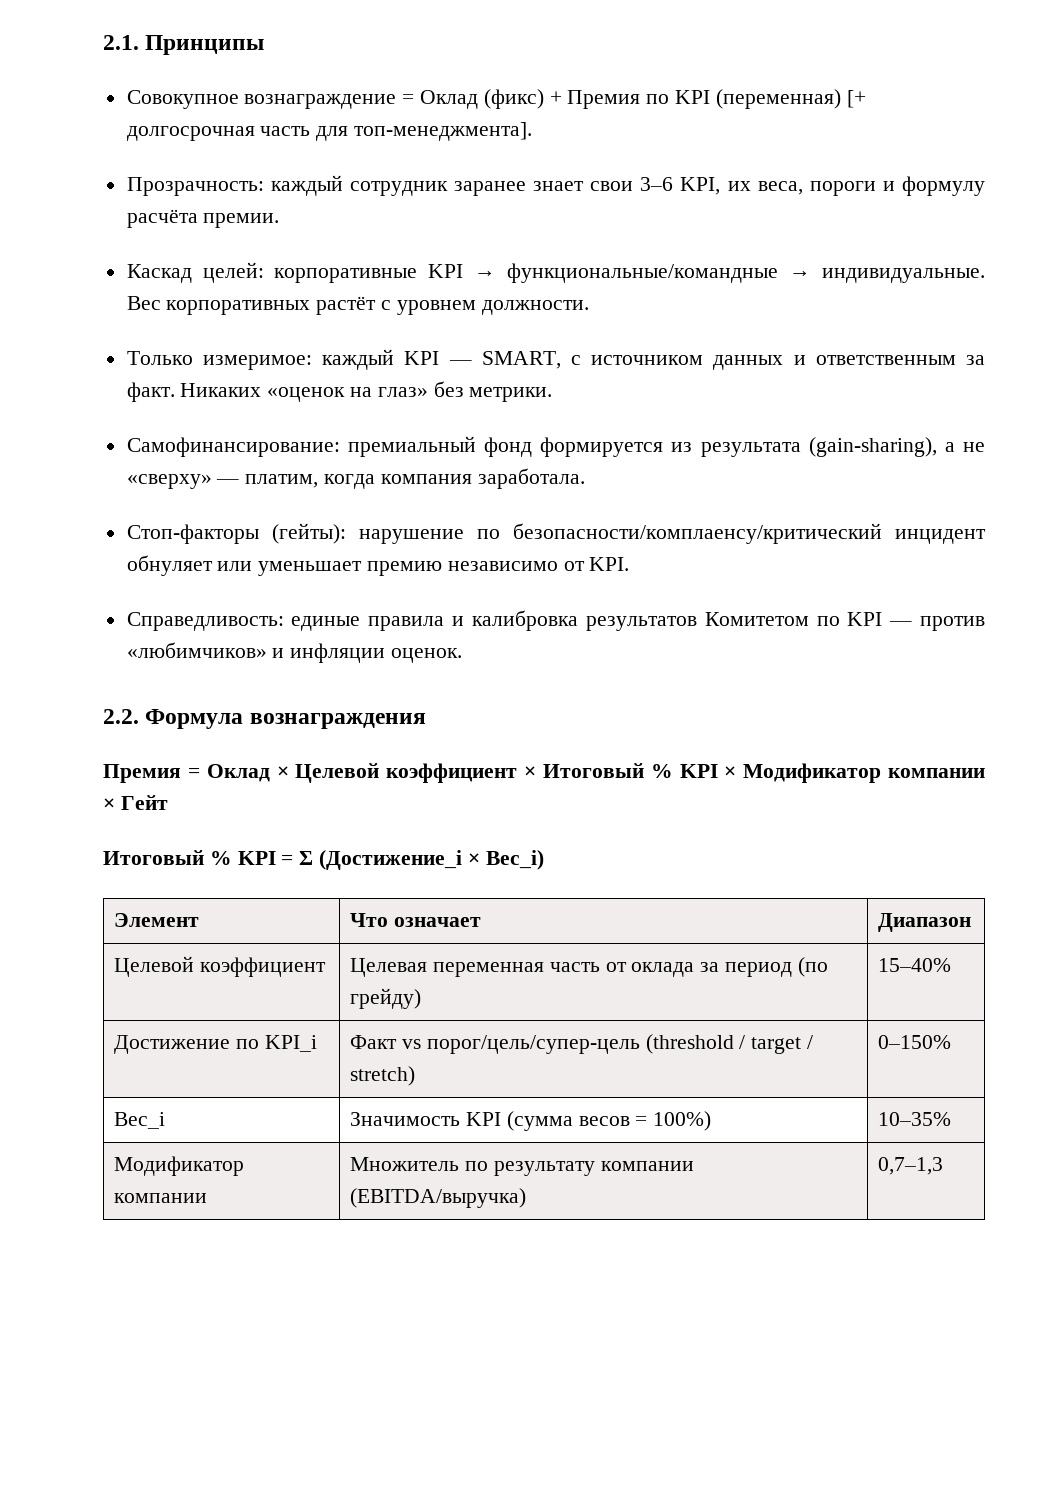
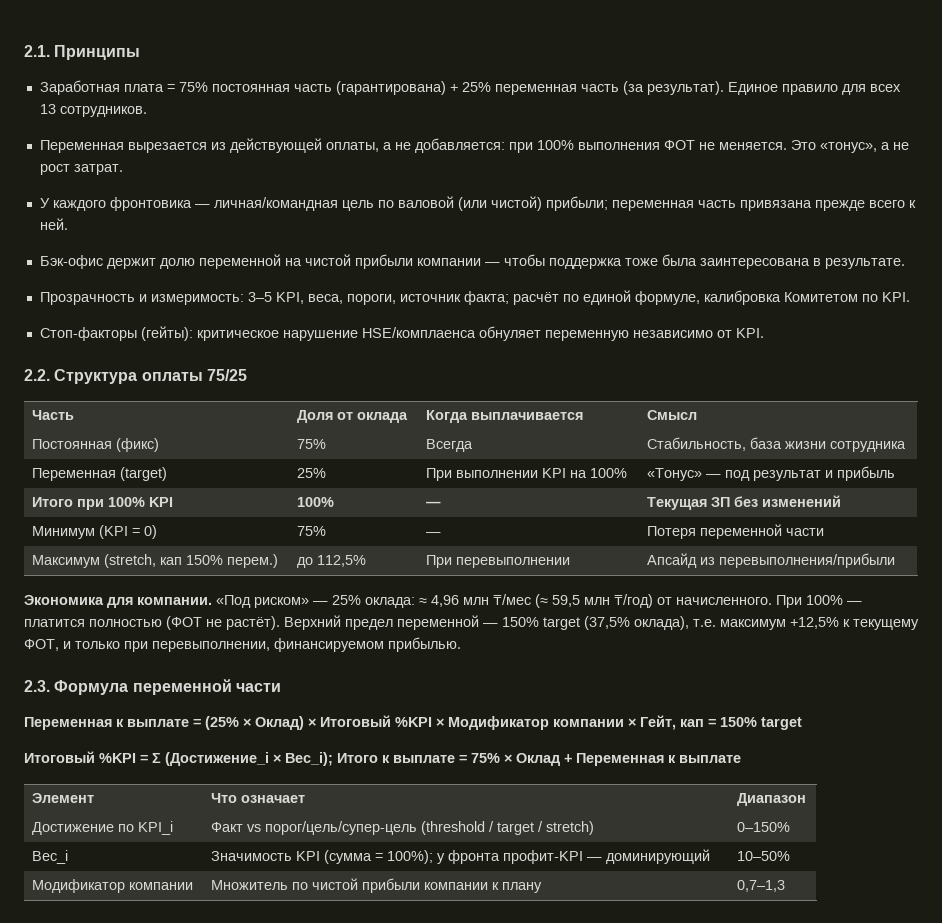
- Совокупное вознаграждение = Оклад (фикс) + Премия по KPI (переменная) [+ долгосрочная часть для топ-менеджмента].
- Прозрачность: каждый сотрудник заранее знает свои 3–6 KPI, их веса, пороги и формулу расчёта премии.
- Каскад целей: корпоративные KPI → функциональные/командные → индивидуальные. Вес корпоративных растёт с уровнем должности.
- Только измеримое: каждый KPI — SMART, с источником данных и ответственным за факт. Никаких «оценок на глаз» без метрики.
- Самофинансирование: премиальный фонд формируется из результата (gain-sharing), а не «сверху» — платим, когда компания заработала.
- Стоп-факторы (гейты): нарушение по безопасности/комплаенсу/критический инцидент обнуляет или уменьшает премию независимо от KPI.
- Справедливость: единые правила и калибровка результатов Комитетом по KPI — против «любимчиков» и инфляции оценок.
- 2.2. Формула вознаграждения
- Премия = Оклад × Целевой коэффициент × Итоговый % KPI × Модификатор компании × Гейт
- Итоговый % KPI = Σ (Достижение_i × Вес_i)
+ Заработная плата = 75% постоянная часть (гарантирована) + 25% переменная часть (за результат). Единое правило для всех 13 сотрудников.
+ Переменная вырезается из действующей оплаты, а не добавляется: при 100% выполнения ФОТ не меняется. Это «тонус», а не рост затрат.
+ У каждого фронтовика — личная/командная цель по валовой (или чистой) прибыли; переменная часть привязана прежде всего к ней.
+ Бэк-офис держит долю переменной на чистой прибыли компании — чтобы поддержка тоже была заинтересована в результате.
+ Прозрачность и измеримость: 3–5 KPI, веса, пороги, источник факта; расчёт по единой формуле, калибровка Комитетом по KPI.
+ Стоп-факторы (гейты): критическое нарушение HSE/комплаенса обнуляет переменную независимо от KPI.
+ 2.2. Структура оплаты 75/25
+ Часть | Доля от оклада | Когда выплачивается | Смысл
+ Постоянная (фикс) | 75% | Всегда | Стабильность, база жизни сотрудника
+ Переменная (target) | 25% | При выполнении KPI на 100% | «Тонус» — под результат и прибыль
+ Итого при 100% KPI | 100% | — | Текущая ЗП без изменений
+ Минимум (KPI = 0) | 75% | — | Потеря переменной части
+ Максимум (stretch, кап 150% перем.) | до 112,5% | При перевыполнении | Апсайд из перевыполнения/прибыли
+ Экономика для компании. «Под риском» — 25% оклада: ≈ 4,96 млн ₸/мес (≈ 59,5 млн ₸/год) от начисленного. При 100% — платится полностью (ФОТ не растёт). Верхний предел переменной — 150% target (37,5% оклада), т.е. максимум +12,5% к текущему ФОТ, и только при перевыполнении, финансируемом прибылью.
+ 2.3. Формула переменной части
+ Переменная к выплате = (25% × Оклад) × Итоговый %KPI × Модификатор компании × Гейт, кап = 150% target
+ Итоговый %KPI = Σ (Достижение_i × Вес_i); Итого к выплате = 75% × Оклад + Переменная к выплате
  Элемент | Что означает | Диапазон
- Целевой коэффициент | Целевая переменная часть от оклада за период (по грейду) | 15–40%
- Вес_i | Значимость KPI (сумма весов = 100%) | 10–35%
+ Вес_i | Значимость KPI (сумма = 100%); у фронта профит-KPI — доминирующий | 10–50%
- Модификатор компании | Множитель по результату компании (EBITDA/выручка) | 0,7–1,3
+ Модификатор компании | Множитель по чистой прибыли компании к плану | 0,7–1,3

